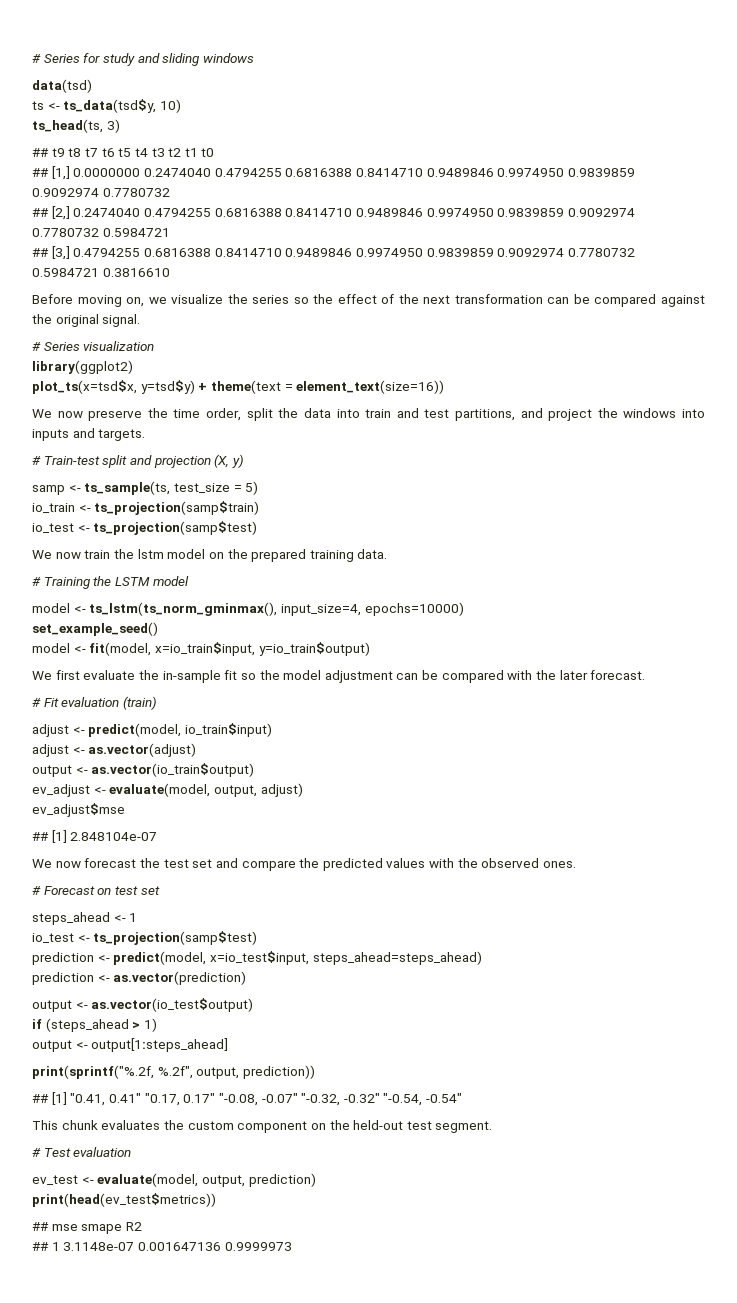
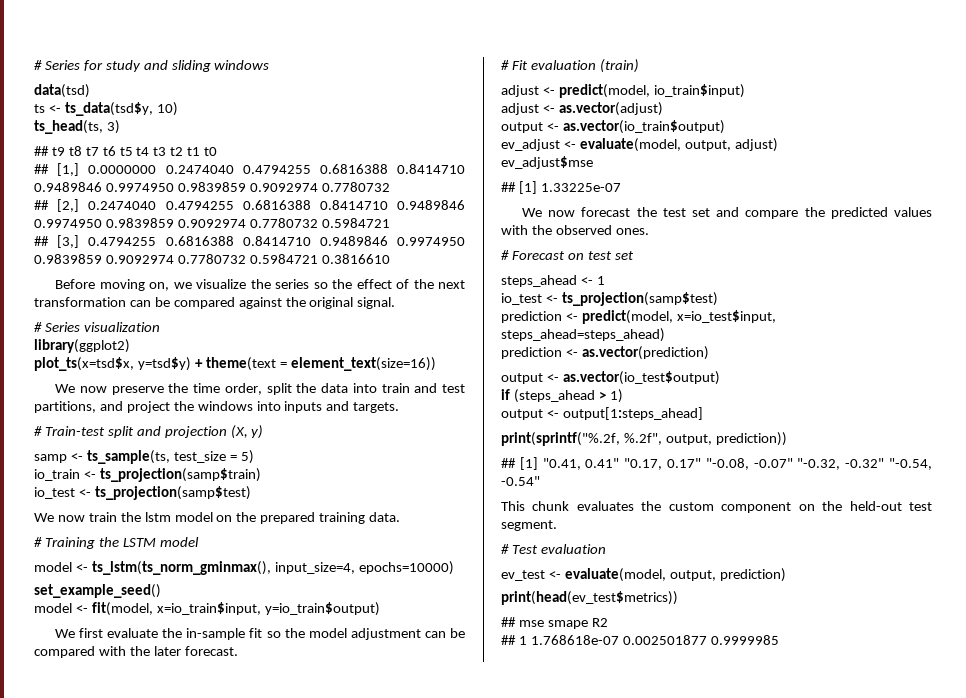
- ## [1] 2.848104e-07
+ ## [1] 1.33225e-07
- ## 1 3.1148e-07 0.001647136 0.9999973
+ ## 1 1.768618e-07 0.002501877 0.9999985

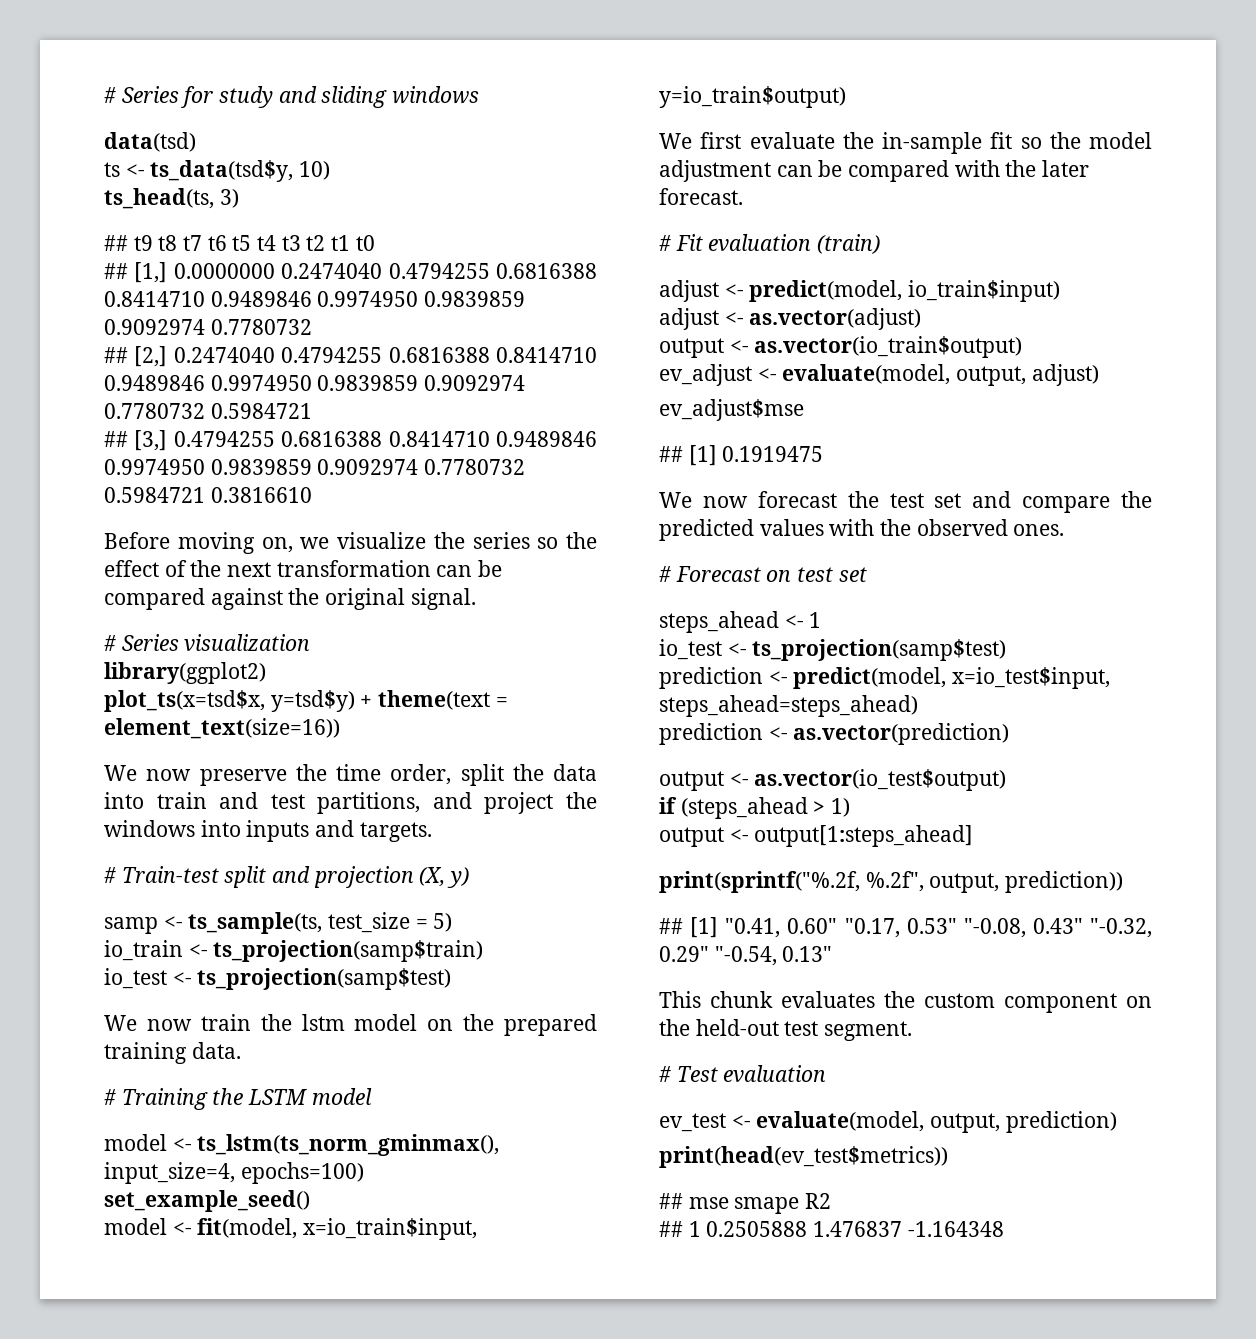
- model <- ts_lstm(ts_norm_gminmax(), input_size=4, epochs=10000)
+ model <- ts_lstm(ts_norm_gminmax(), input_size=4, epochs=100)
- ## [1] 1.33225e-07
+ ## [1] 0.1919475
- ## [1] "0.41, 0.41" "0.17, 0.17" "-0.08, -0.07" "-0.32, -0.32" "-0.54, -0.54"
+ ## [1] "0.41, 0.60" "0.17, 0.53" "-0.08, 0.43" "-0.32, 0.29" "-0.54, 0.13"
- ## 1 1.768618e-07 0.002501877 0.9999985
+ ## 1 0.2505888 1.476837 -1.164348

